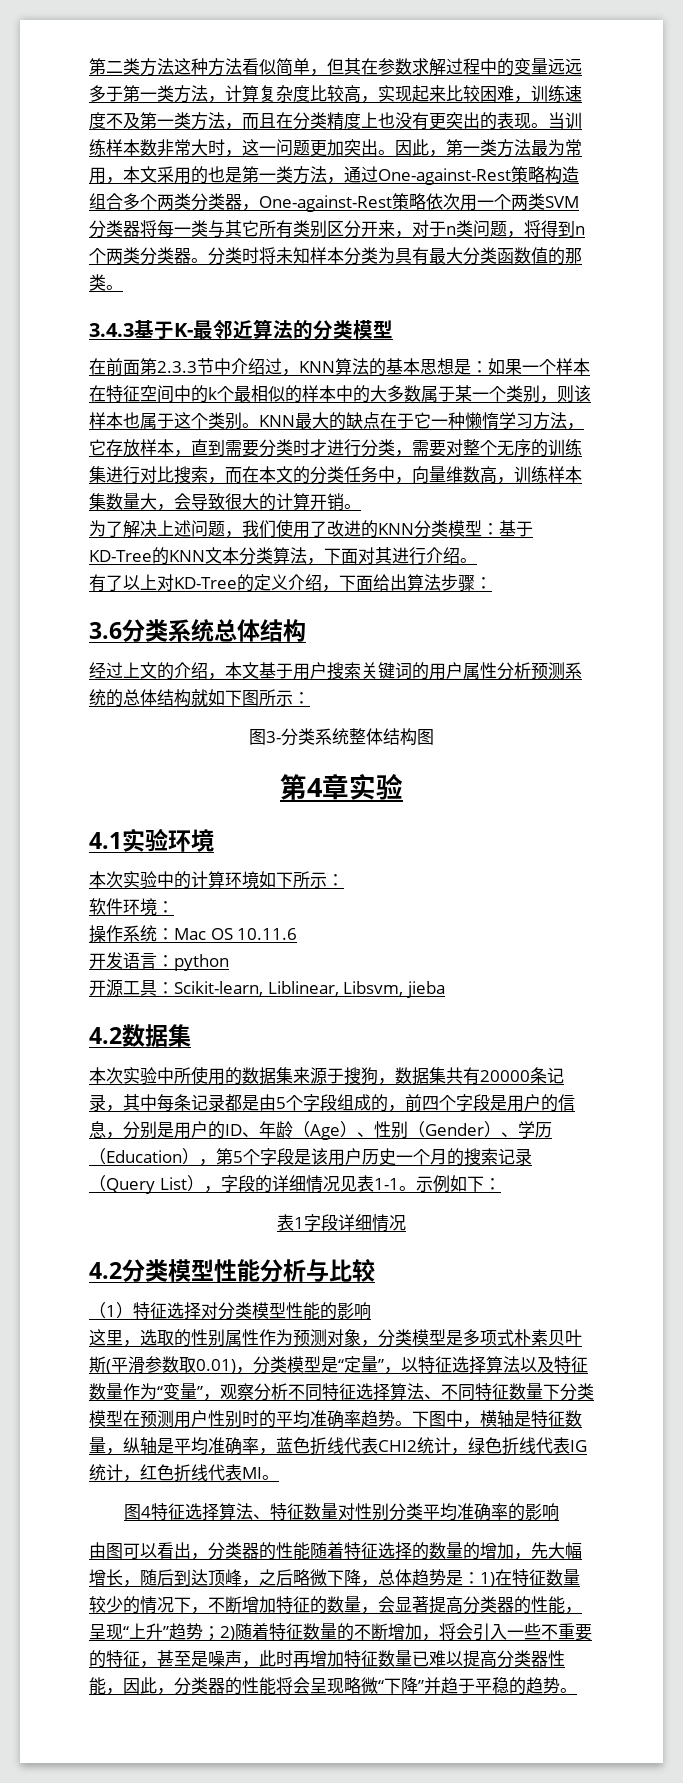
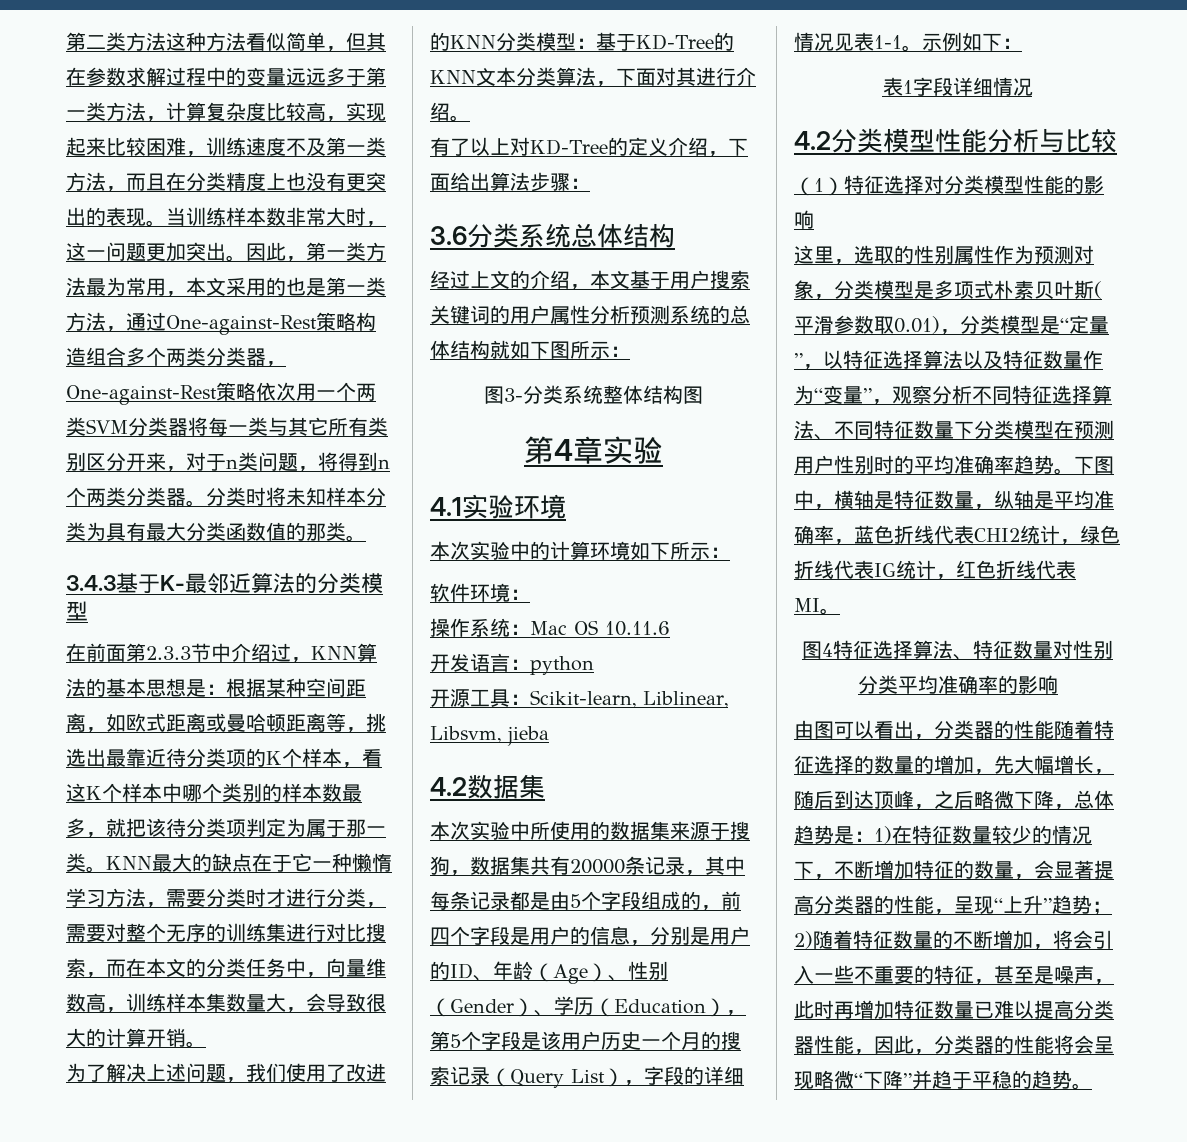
- 在前面第2.3.3节中介绍过，KNN算法的基本思想是：如果一个样本在特征空间中的k个最相似的样本中的大多数属于某一个类别，则该样本也属于这个类别。
+ 在前面第2.3.3节中介绍过，KNN算法的基本思想是：根据某种空间距离，如欧式距离或曼哈顿距离等，挑选出最靠近待分类项的K个样本，看这K个样本中哪个类别的样本数最多，就把该待分类项判定为属于那一类。
- KNN最大的缺点在于它一种懒惰学习方法，它存放样本，直到需要分类时才进行分类，需要对整个无序的训练集进行对比搜索，而在本文的分类任务中，向量维数高，训练样本集数量大，会导致很大的计算开销。
+ KNN最大的缺点在于它一种懒惰学习方法，需要分类时才进行分类，需要对整个无序的训练集进行对比搜索，而在本文的分类任务中，向量维数高，训练样本集数量大，会导致很大的计算开销。

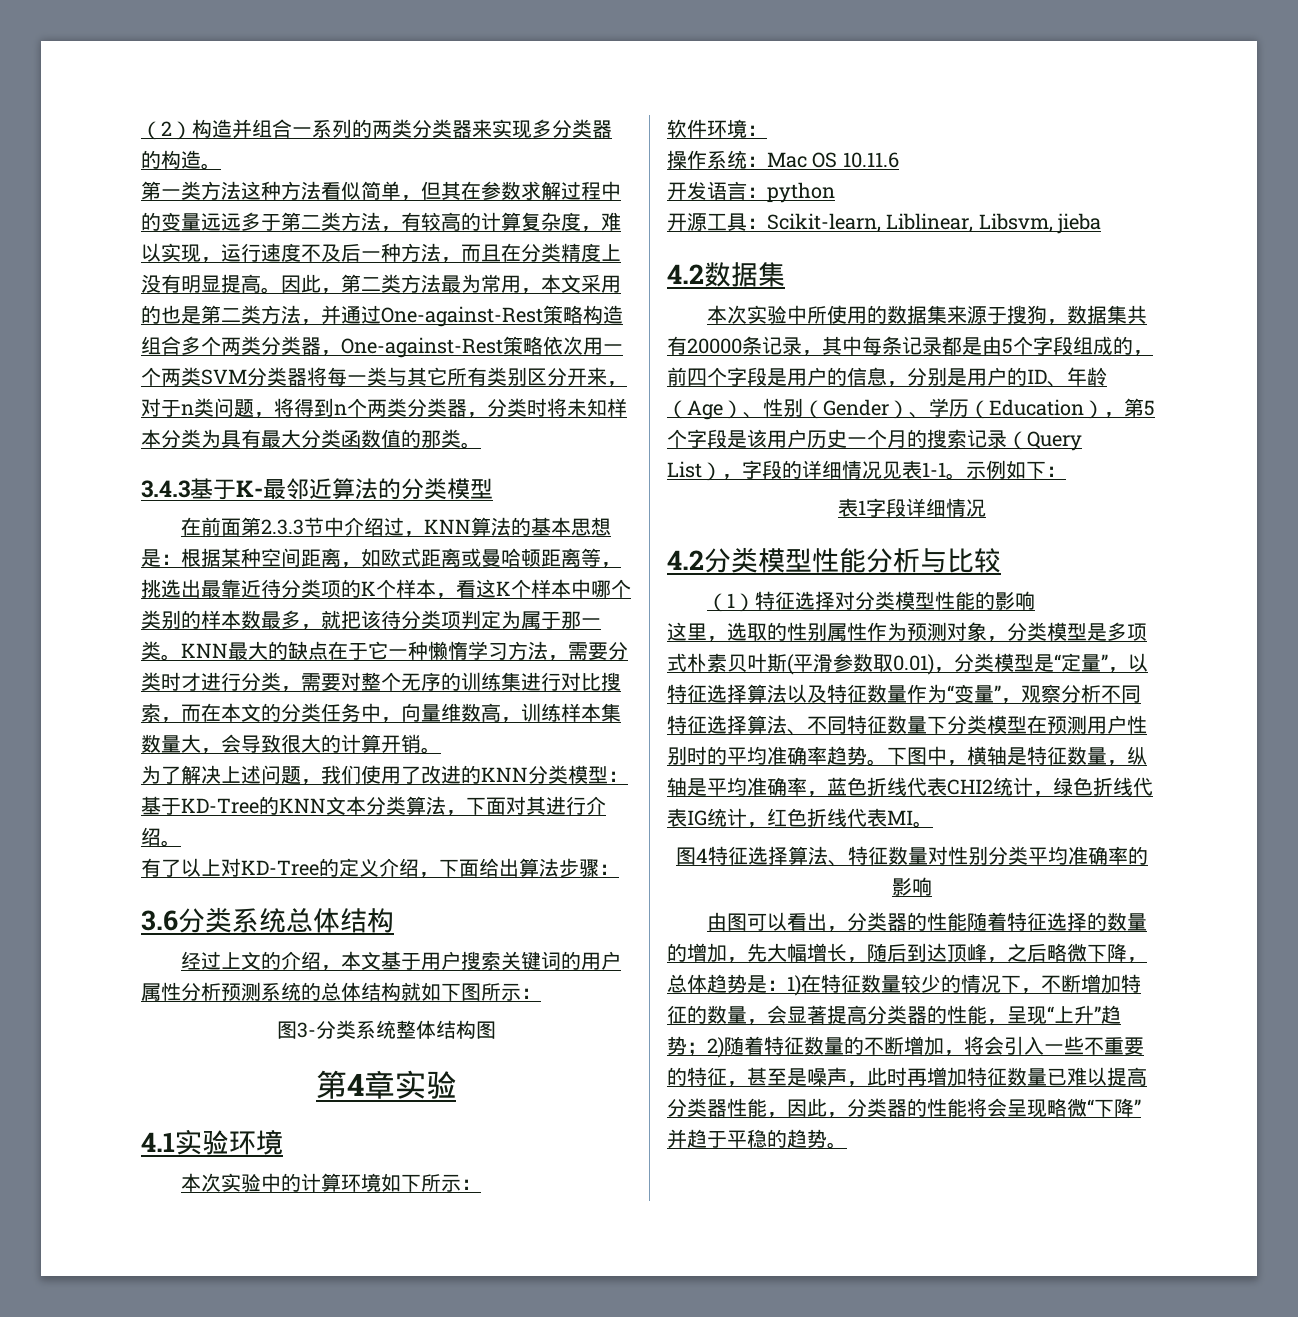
- 第二类方法这种方法看似简单，但其在参数求解过程中的变量远远多于第一类方法，计算复杂度比较高，实现起来比较困难，训练速度不及第一类方法，而且在分类精度上也没有更突出的表现。当训练样本数非常大时，这一问题更加突出。
+ （2）构造并组合一系列的两类分类器来实现多分类器的构造。
+ 第一类方法这种方法看似简单，但其在参数求解过程中的变量远远多于第二类方法，有较高的计算复杂度，难以实现，运行速度不及后一种方法，而且在分类精度上没有明显提高。
- 因此，第一类方法最为常用，本文采用的也是第一类方法，通过One-against-Rest策略构造组合多个两类分类器，One-against-Rest策略依次用一个两类SVM分类器将每一类与其它所有类别区分开来，对于n类问题，将得到n个两类分类器。分类时将未知样本分类为具有最大分类函数值的那类。
+ 因此，第二类方法最为常用，本文采用的也是第二类方法，并通过One-against-Rest策略构造组合多个两类分类器，One-against-Rest策略依次用一个两类SVM分类器将每一类与其它所有类别区分开来，对于n类问题，将得到n个两类分类器，分类时将未知样本分类为具有最大分类函数值的那类。

